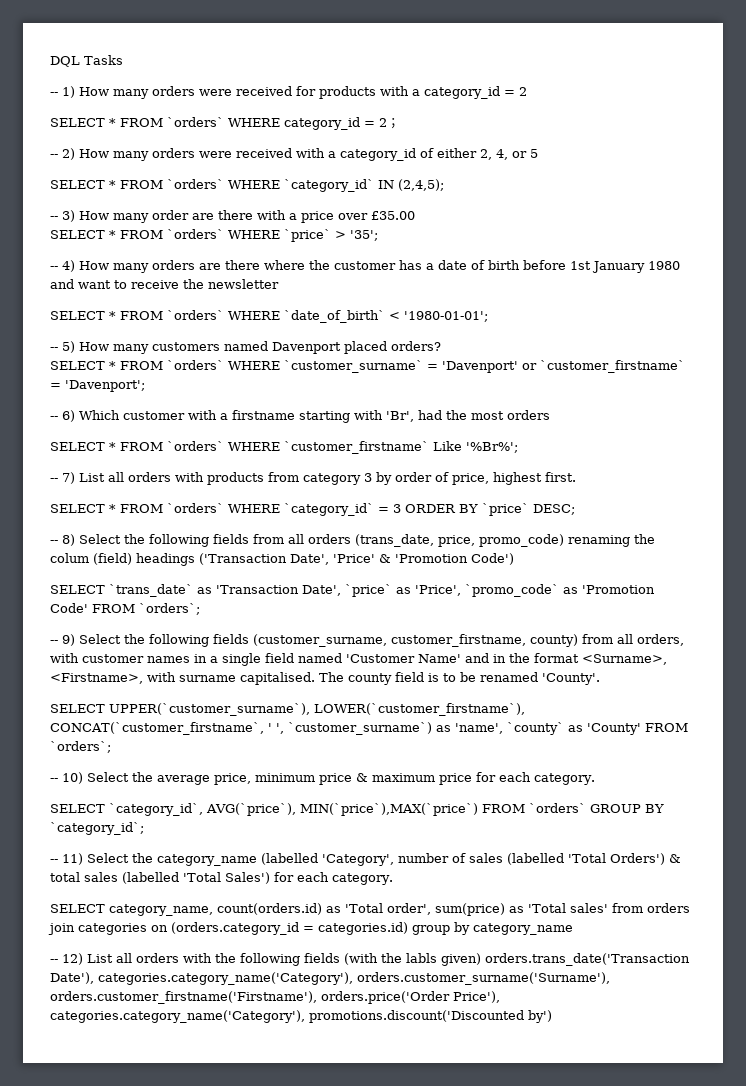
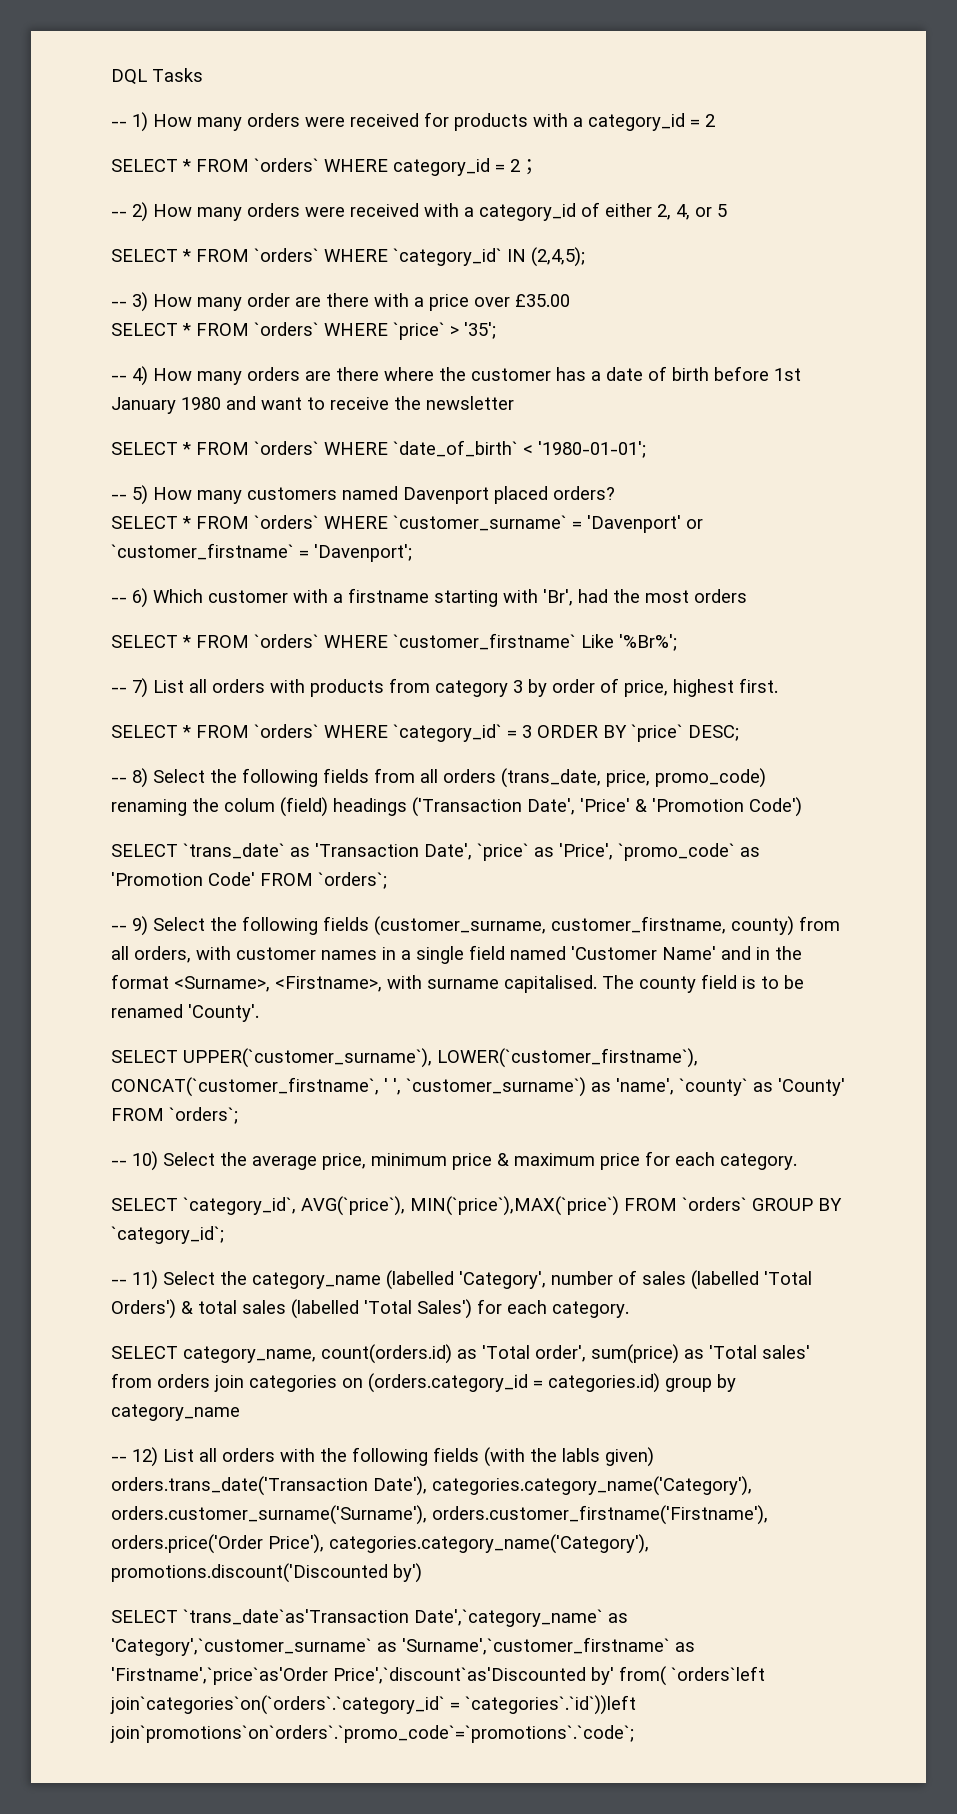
+ SELECT `trans_date`as'Transaction Date',`category_name` as 'Category',`customer_surname` as 'Surname',`customer_firstname` as 'Firstname',`price`as'Order Price',`discount`as'Discounted by' from( `orders`left join`categories`on(`orders`.`category_id` = `categories`.`id`))left join`promotions`on`orders`.`promo_code`=`promotions`.`code`;

